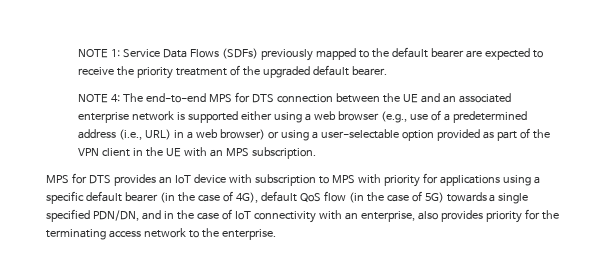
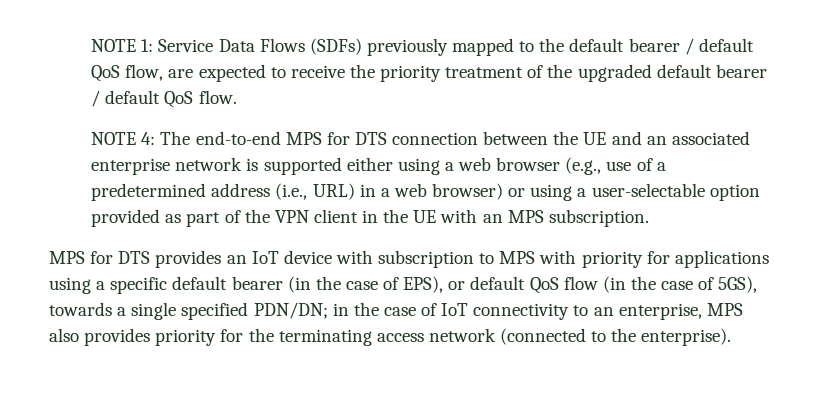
- NOTE 1: Service Data Flows (SDFs) previously mapped to the default bearer are expected to receive the priority treatment of the upgraded default bearer.
+ NOTE 1: Service Data Flows (SDFs) previously mapped to the default bearer / default QoS flow, are expected to receive the priority treatment of the upgraded default bearer / default QoS flow.
- MPS for DTS provides an IoT device with subscription to MPS with priority for applications using a specific default bearer (in the case of 4G), default QoS flow (in the case of 5G) towards a single specified PDN/DN, and in the case of IoT connectivity with an enterprise, also provides priority for the terminating access network to the enterprise.
+ MPS for DTS provides an IoT device with subscription to MPS with priority for applications using a specific default bearer (in the case of EPS), or default QoS flow (in the case of 5GS), towards a single specified PDN/DN; in the case of IoT connectivity to an enterprise, MPS also provides priority for the terminating access network (connected to the enterprise).

